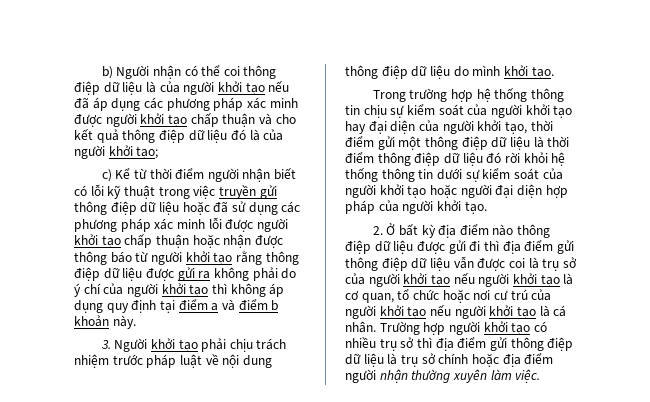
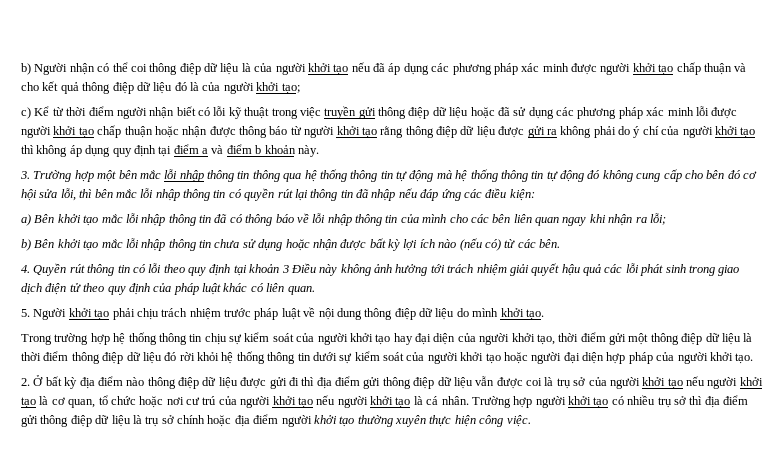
- 3. Người khởi tạo phải chịu trách nhiệm trước pháp luật về nội dung thông điệp dữ liệu do mình khởi tạo.
+ 3. Trường hợp một bên mắc lỗi nhập thông tin thông qua hệ thống thông tin tự động mà hệ thống thông tin tự động đó không cung cấp cho bên đó cơ hội sửa lỗi, thì bên mắc lỗi nhập thông tin có quyền rút lại thông tin đã nhập nếu đáp ứng các điều kiện:
+ a) Bên khởi tạo mắc lỗi nhập thông tin đã có thông báo về lỗi nhập thông tin của mình cho các bên liên quan ngay khi nhận ra lỗi;
+ b) Bên khởi tạo mắc lỗi nhập thông tin chưa sử dụng hoặc nhận được bất kỳ lợi ích nào (nếu có) từ các bên.
+ 4. Quyền rút thông tin có lỗi theo quy định tại khoản 3 Điều này không ảnh hưởng tới trách nhiệm giải quyết hậu quả các lỗi phát sinh trong giao dịch điện tử theo quy định của pháp luật khác có liên quan.
+ 5. Người khởi tạo phải chịu trách nhiệm trước pháp luật về nội dung thông điệp dữ liệu do mình khởi tạo.
- Trường hợp người khởi tạo có nhiều trụ sở thì địa điểm gửi thông điệp dữ liệu là trụ sở chính hoặc địa điểm người nhận thường xuyên làm việc.
+ Trường hợp người khởi tạo có nhiều trụ sở thì địa điểm gửi thông điệp dữ liệu là trụ sở chính hoặc địa điểm người khởi tạo thường xuyên thực hiện công việc.

